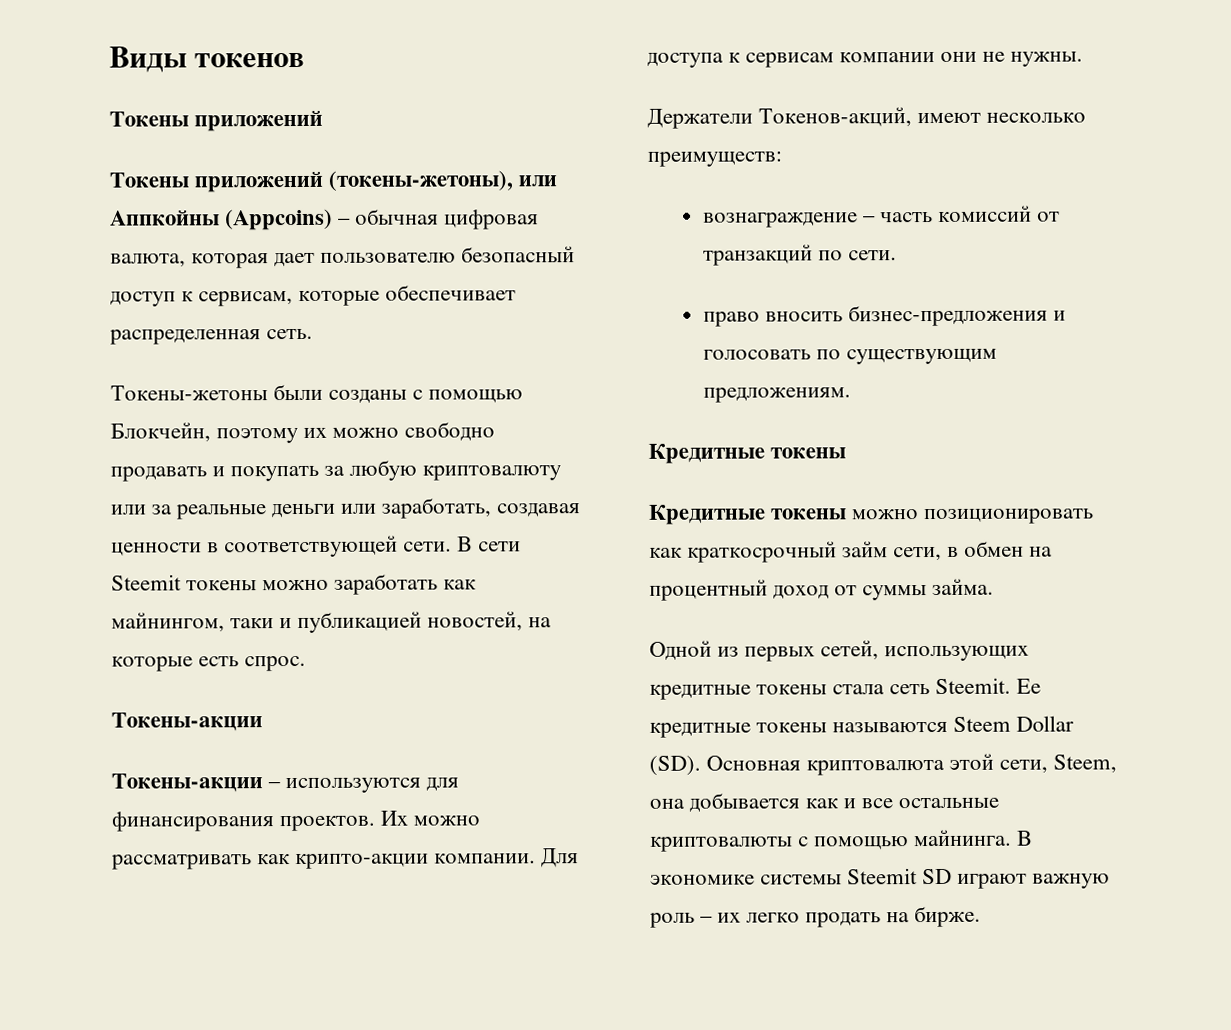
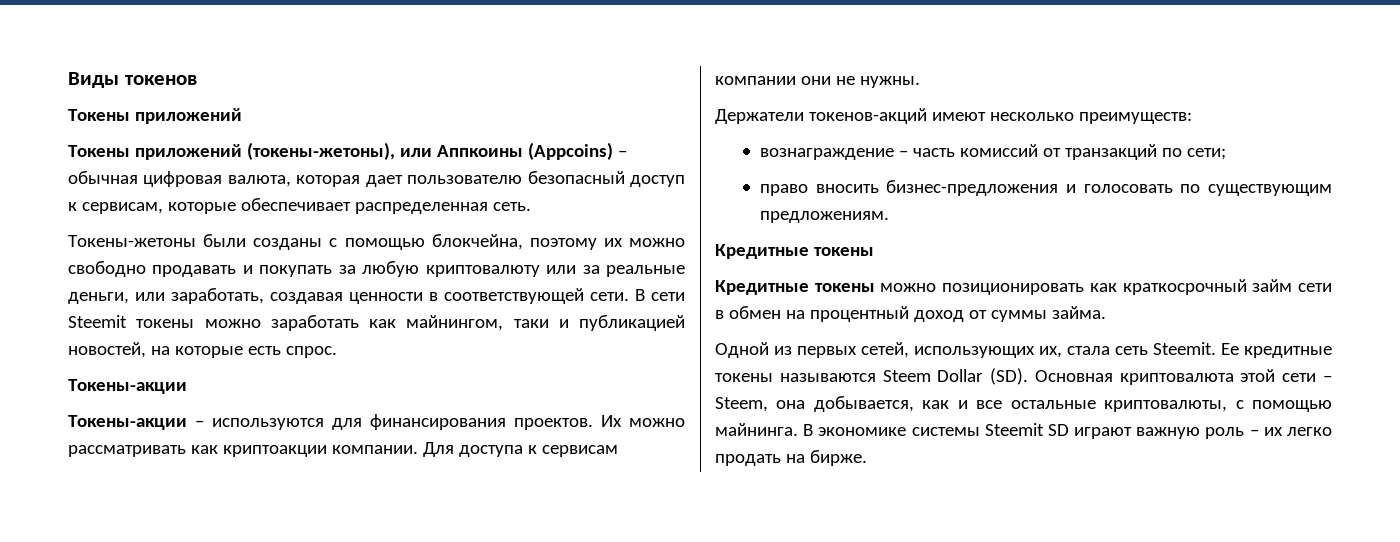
- Токены приложений (токены-жетоны), или Аппкойны (Appcoins) – обычная цифровая валюта, которая дает пользователю безопасный доступ к сервисам, которые обеспечивает распределенная сеть.
+ Токены приложений (токены-жетоны), или Аппкоины (Appcoins) – обычная цифровая валюта, которая дает пользователю безопасный доступ к сервисам, которые обеспечивает распределенная сеть.
- Токены-жетоны были созданы с помощью Блокчейн, поэтому их можно свободно продавать и покупать за любую криптовалюту или за реальные деньги или заработать, создавая ценности в соответствующей сети.
+ Токены-жетоны были созданы с помощью блокчейна, поэтому их можно свободно продавать и покупать за любую криптовалюту или за реальные деньги, или заработать, создавая ценности в соответствующей сети.
- Их можно рассматривать как крипто-акции компании.
+ Их можно рассматривать как криптоакции компании.
- Держатели Токенов-акций, имеют несколько преимуществ:
+ Держатели токенов-акций имеют несколько преимуществ:
- вознаграждение – часть комиссий от транзакций по сети.
+ вознаграждение – часть комиссий от транзакций по сети;
- Кредитные токены можно позиционировать как краткосрочный займ сети, в обмен на процентный доход от суммы займа.
+ Кредитные токены можно позиционировать как краткосрочный займ сети в обмен на процентный доход от суммы займа.
- Одной из первых сетей, использующих кредитные токены стала сеть Steemit.
+ Одной из первых сетей, использующих их, стала сеть Steemit.
- Ее кредитные токены называются Steem Dollar (SD). Основная криптовалюта этой сети, Steem, она добывается как и все остальные криптовалюты с помощью майнинга.
+ Ее кредитные токены называются Steem Dollar (SD). Основная криптовалюта этой сети – Steem, она добывается, как и все остальные криптовалюты, с помощью майнинга.

